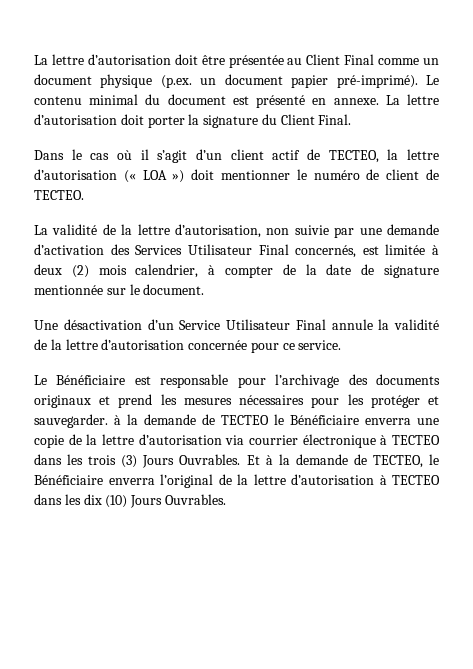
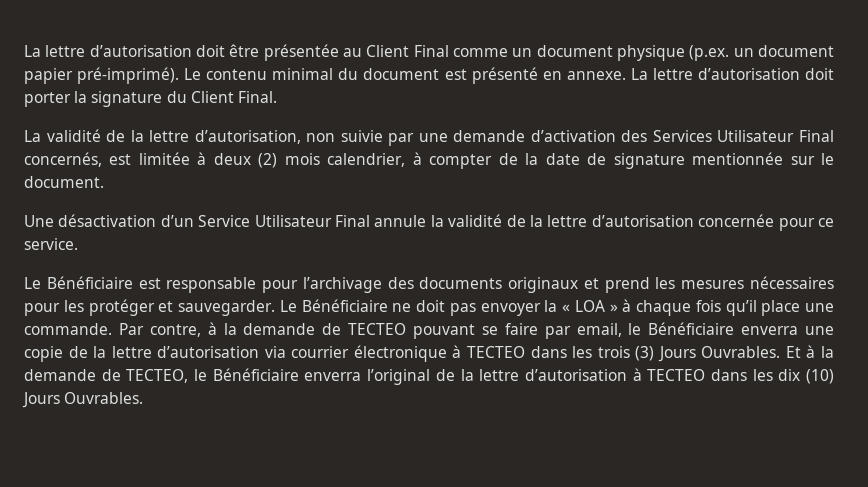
- Dans le cas où il s’agit d’un client actif de TECTEO, la lettre d’autorisation (« LOA ») doit mentionner le numéro de client de TECTEO.
- Le Bénéficiaire est responsable pour l’archivage des documents originaux et prend les mesures nécessaires pour les protéger et sauvegarder. à la demande de TECTEO le Bénéficiaire enverra une copie de la lettre d’autorisation via courrier électronique à TECTEO dans les trois (3) Jours Ouvrables.
+ Le Bénéficiaire est responsable pour l’archivage des documents originaux et prend les mesures nécessaires pour les protéger et sauvegarder. Le Bénéficiaire ne doit pas envoyer la « LOA » à chaque fois qu’il place une commande. Par contre, à la demande de TECTEO pouvant se faire par email, le Bénéficiaire enverra une copie de la lettre d’autorisation via courrier électronique à TECTEO dans les trois (3) Jours Ouvrables.

